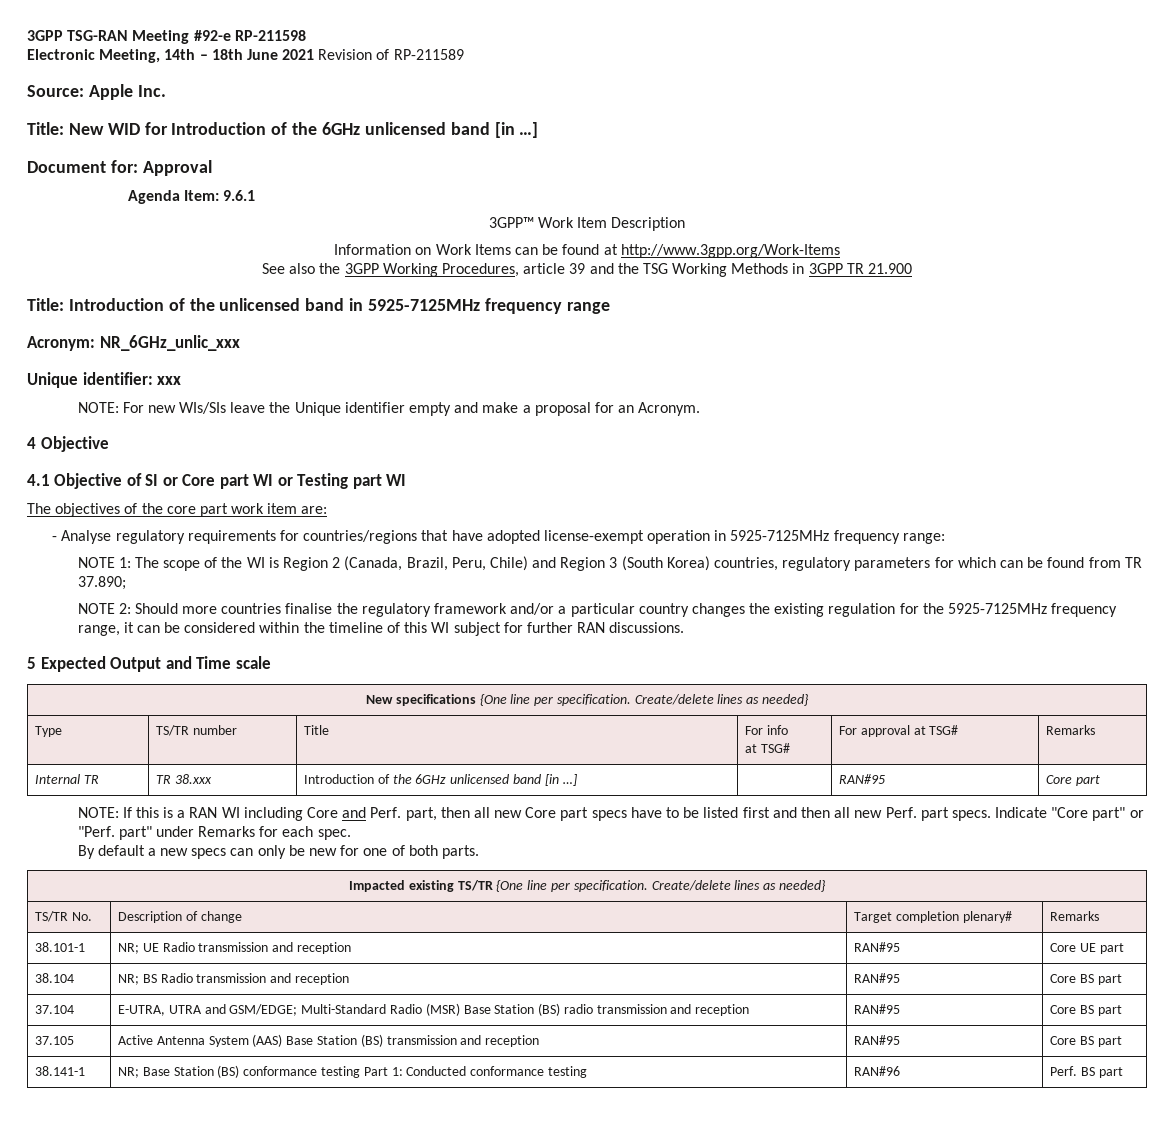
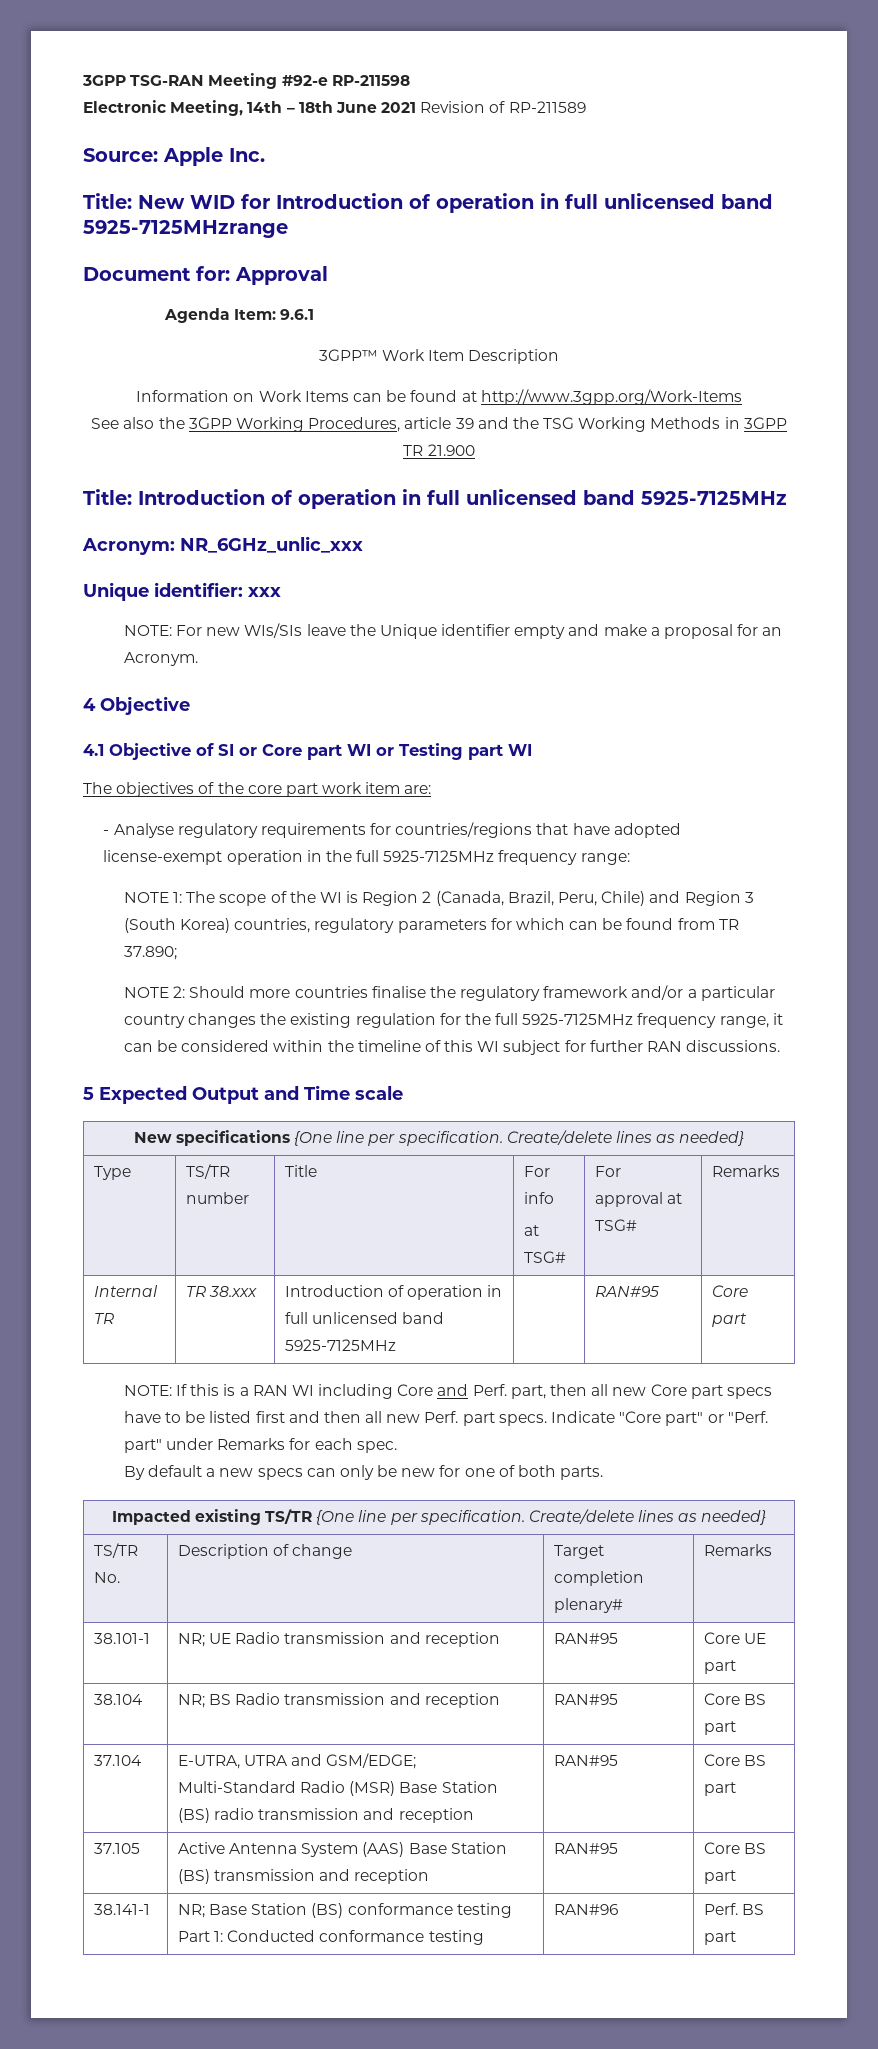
- Title: New WID for Introduction of the 6GHz unlicensed band [in …]
+ Title: New WID for Introduction of operation in full unlicensed band 5925-7125MHzrange
- Title: Introduction of the unlicensed band in 5925-7125MHz frequency range
+ Title: Introduction of operation in full unlicensed band 5925-7125MHz
- - Analyse regulatory requirements for countries/regions that have adopted license-exempt operation in 5925-7125MHz frequency range:
+ - Analyse regulatory requirements for countries/regions that have adopted license-exempt operation in the full 5925-7125MHz frequency range:
- NOTE 2: Should more countries finalise the regulatory framework and/or a particular country changes the existing regulation for the 5925-7125MHz frequency range, it can be considered within the timeline of this WI subject for further RAN discussions.
+ NOTE 2: Should more countries finalise the regulatory framework and/or a particular country changes the existing regulation for the full 5925-7125MHz frequency range, it can be considered within the timeline of this WI subject for further RAN discussions.
- Internal TR | TR 38.xxx | Introduction of the 6GHz unlicensed band [in …] | | RAN#95 | Core part
+ Internal TR | TR 38.xxx | Introduction of operation in full unlicensed band 5925-7125MHz | | RAN#95 | Core part

